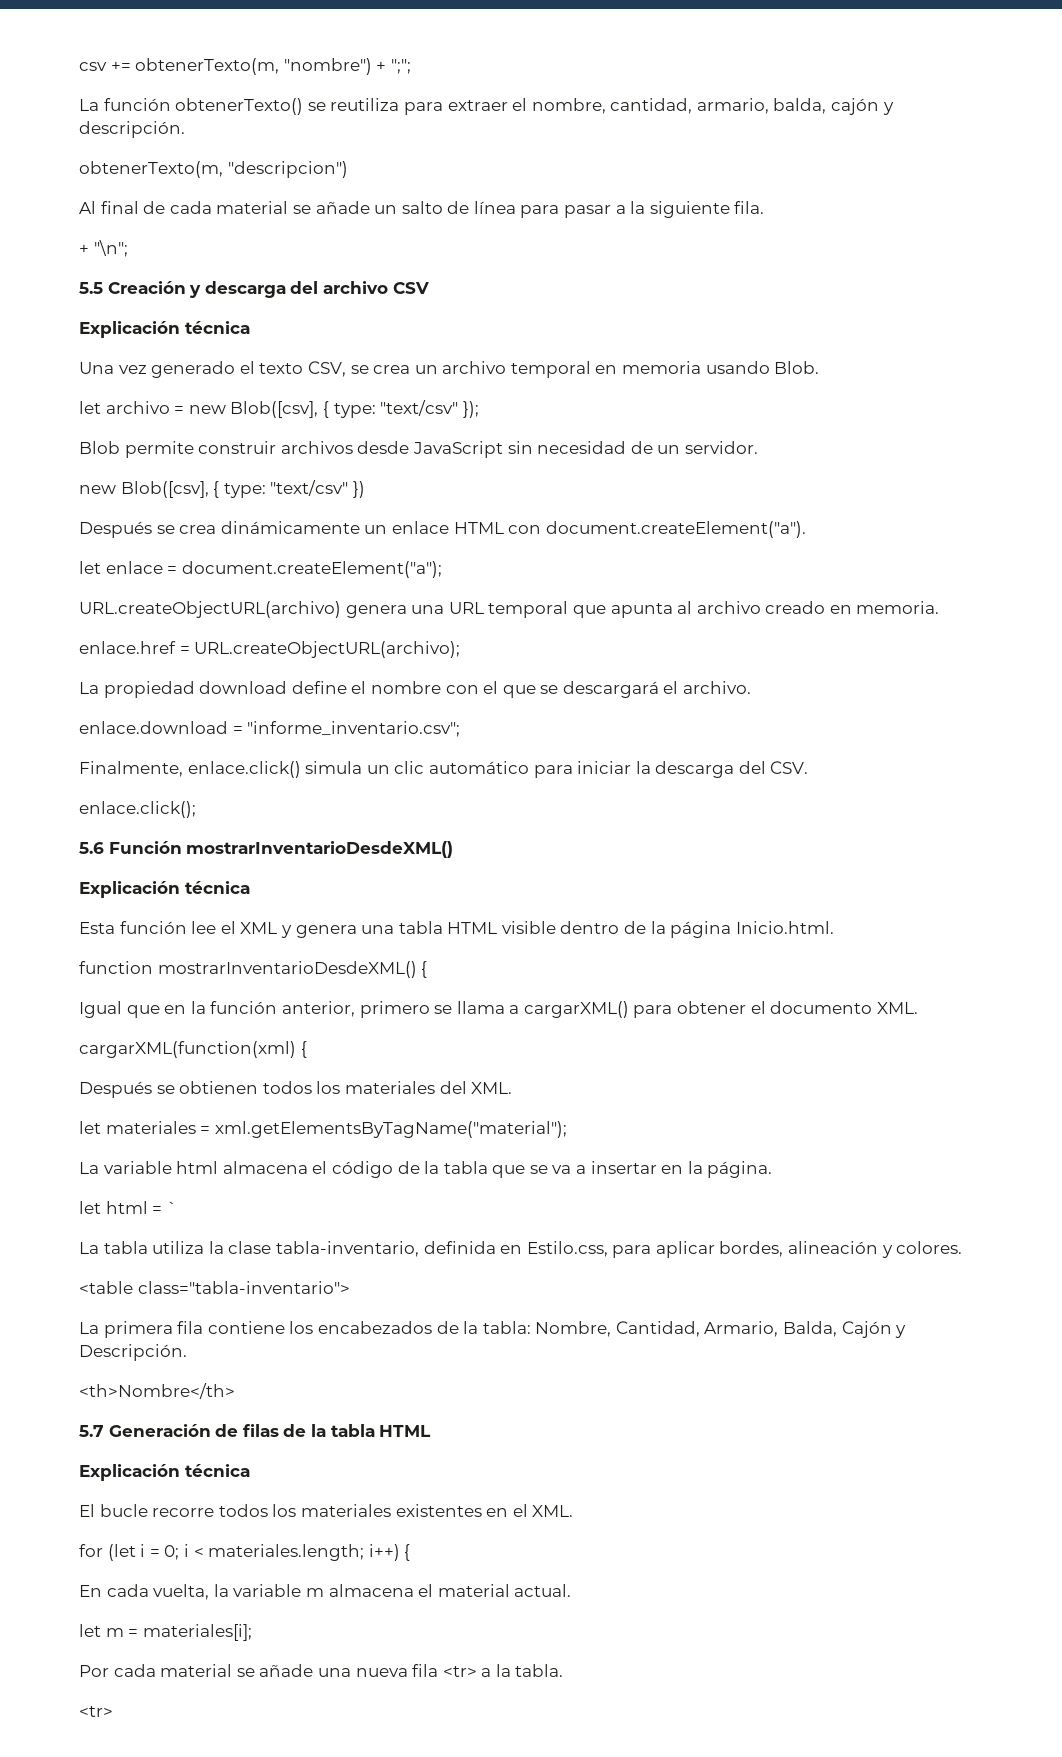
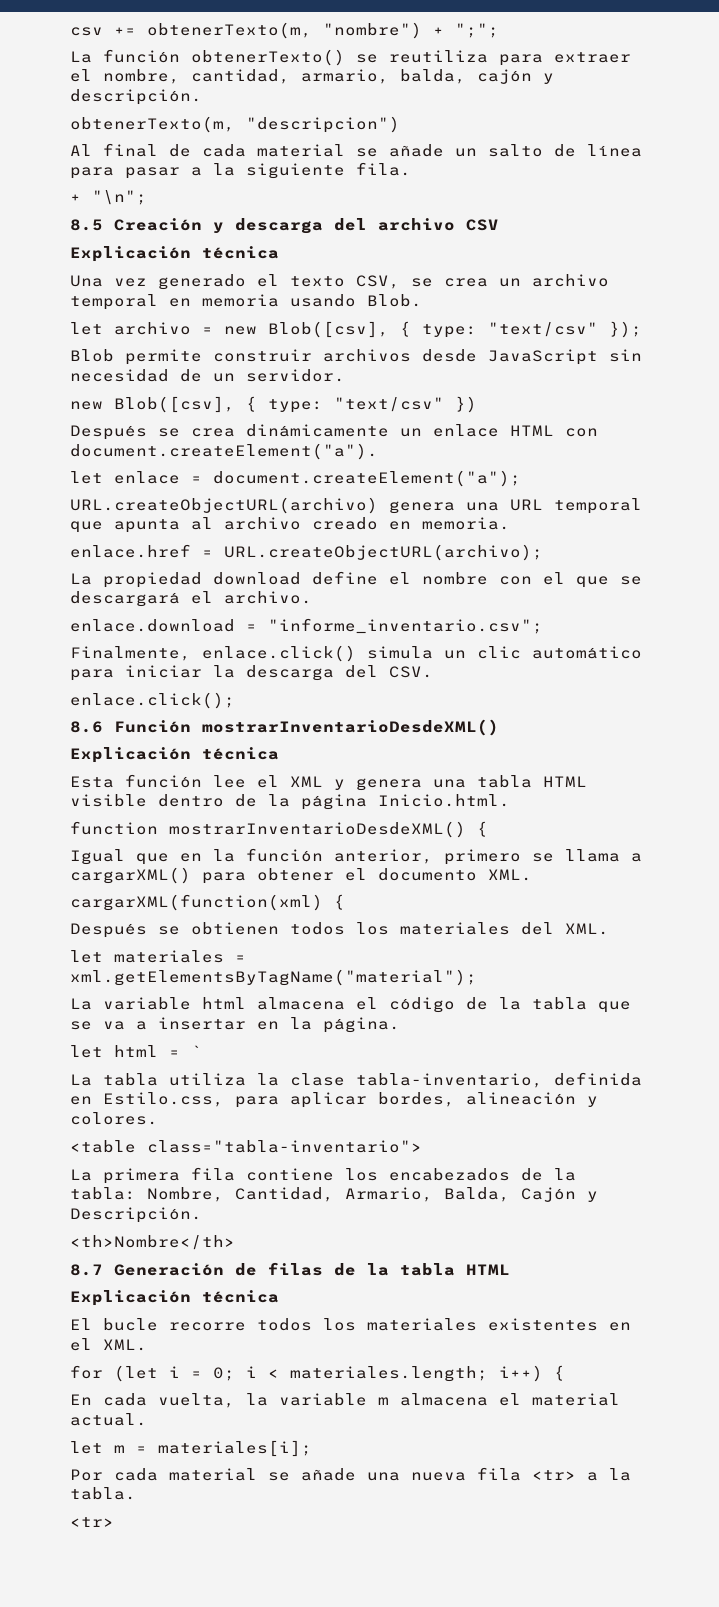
- 5.5 Creación y descarga del archivo CSV
+ 8.5 Creación y descarga del archivo CSV
- 5.6 Función mostrarInventarioDesdeXML()
+ 8.6 Función mostrarInventarioDesdeXML()
- 5.7 Generación de filas de la tabla HTML
+ 8.7 Generación de filas de la tabla HTML

